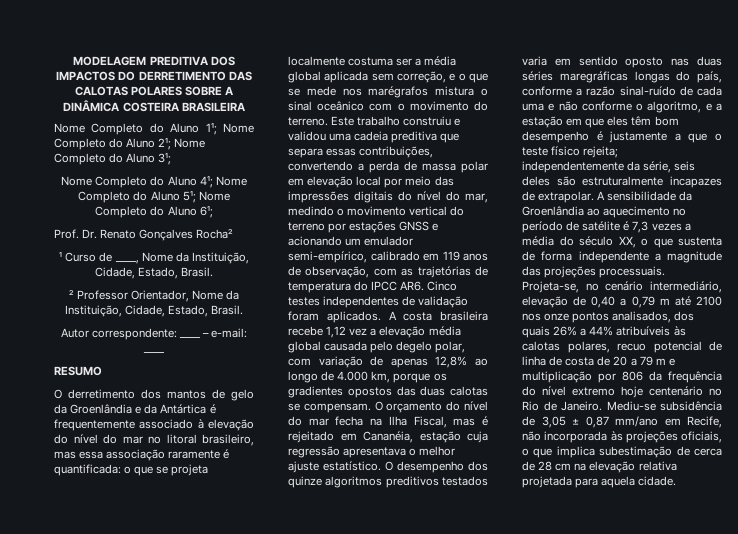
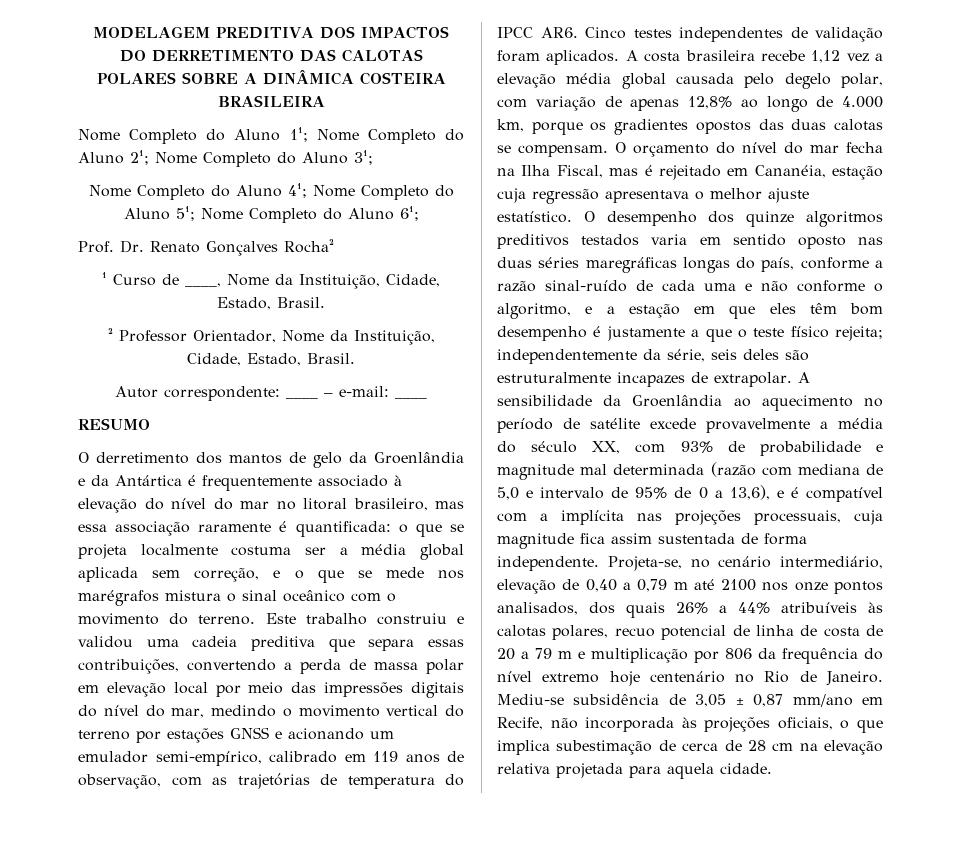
- A sensibilidade da Groenlândia ao aquecimento no período de satélite é 7,3 vezes a média do século XX, o que sustenta de forma independente a magnitude das projeções processuais.
+ A sensibilidade da Groenlândia ao aquecimento no período de satélite excede provavelmente a média do século XX, com 93% de probabilidade e magnitude mal determinada (razão com mediana de 5,0 e intervalo de 95% de 0 a 13,6), e é compatível com a implícita nas projeções processuais, cuja magnitude fica assim sustentada de forma independente.

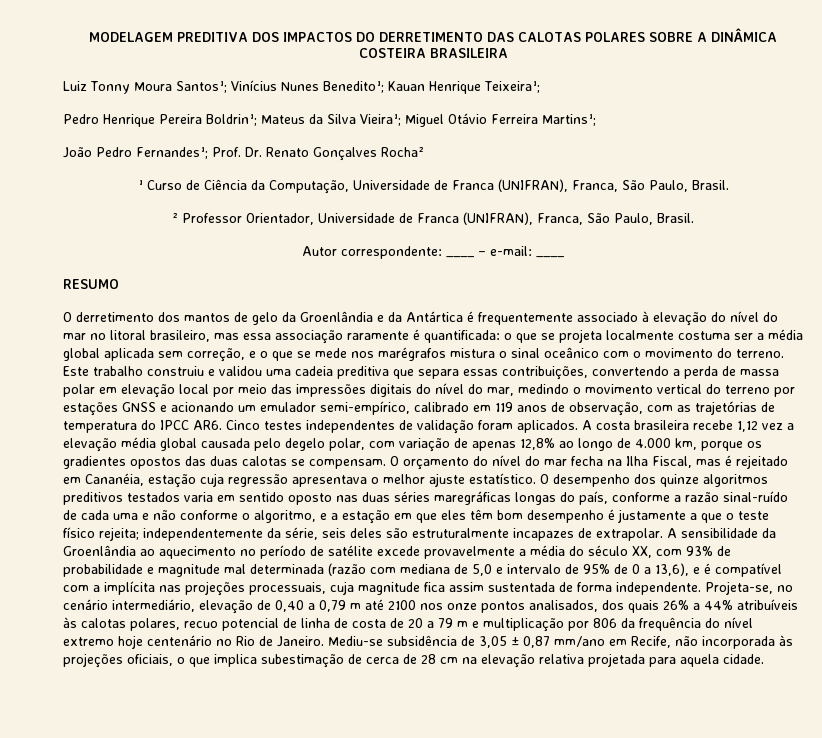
- Nome Completo do Aluno 1¹; Nome Completo do Aluno 2¹; Nome Completo do Aluno 3¹;
- Nome Completo do Aluno 4¹; Nome Completo do Aluno 5¹; Nome Completo do Aluno 6¹;
- Prof. Dr. Renato Gonçalves Rocha²
+ Luiz Tonny Moura Santos¹; Vinícius Nunes Benedito¹; Kauan Henrique Teixeira¹;
+ Pedro Henrique Pereira Boldrin¹; Mateus da Silva Vieira¹; Miguel Otávio Ferreira Martins¹;
+ João Pedro Fernandes¹; Prof. Dr. Renato Gonçalves Rocha²
- ¹ Curso de ____, Nome da Instituição, Cidade, Estado, Brasil.
- ² Professor Orientador, Nome da Instituição, Cidade, Estado, Brasil.
+ ¹ Curso de Ciência da Computação, Universidade de Franca (UNIFRAN), Franca, São Paulo, Brasil.
+ ² Professor Orientador, Universidade de Franca (UNIFRAN), Franca, São Paulo, Brasil.

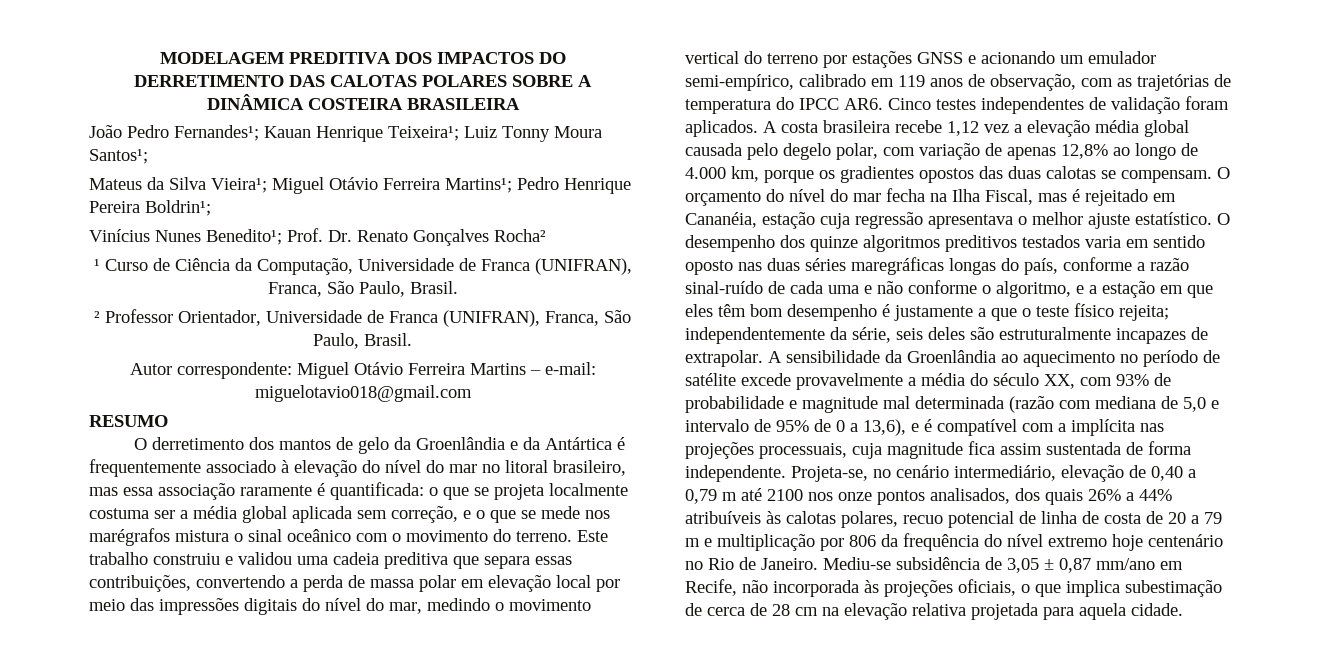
- Luiz Tonny Moura Santos¹; Vinícius Nunes Benedito¹; Kauan Henrique Teixeira¹;
- Pedro Henrique Pereira Boldrin¹; Mateus da Silva Vieira¹; Miguel Otávio Ferreira Martins¹;
- João Pedro Fernandes¹; Prof. Dr. Renato Gonçalves Rocha²
+ João Pedro Fernandes¹; Kauan Henrique Teixeira¹; Luiz Tonny Moura Santos¹;
+ Mateus da Silva Vieira¹; Miguel Otávio Ferreira Martins¹; Pedro Henrique Pereira Boldrin¹;
+ Vinícius Nunes Benedito¹; Prof. Dr. Renato Gonçalves Rocha²
- Autor correspondente: ____ – e-mail: ____
+ Autor correspondente: Miguel Otávio Ferreira Martins – e-mail: miguelotavio018@gmail.com

